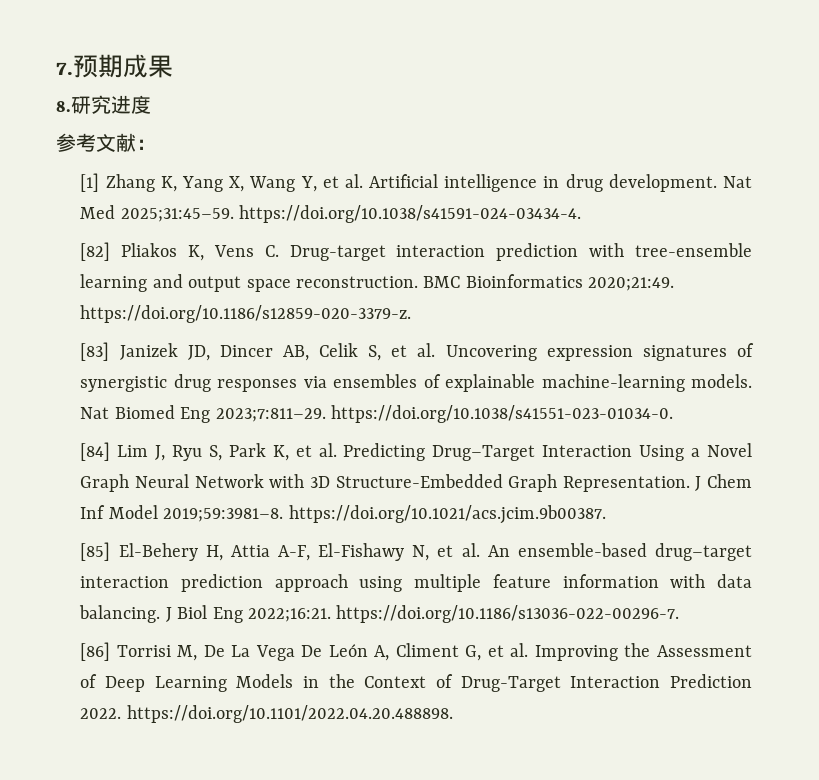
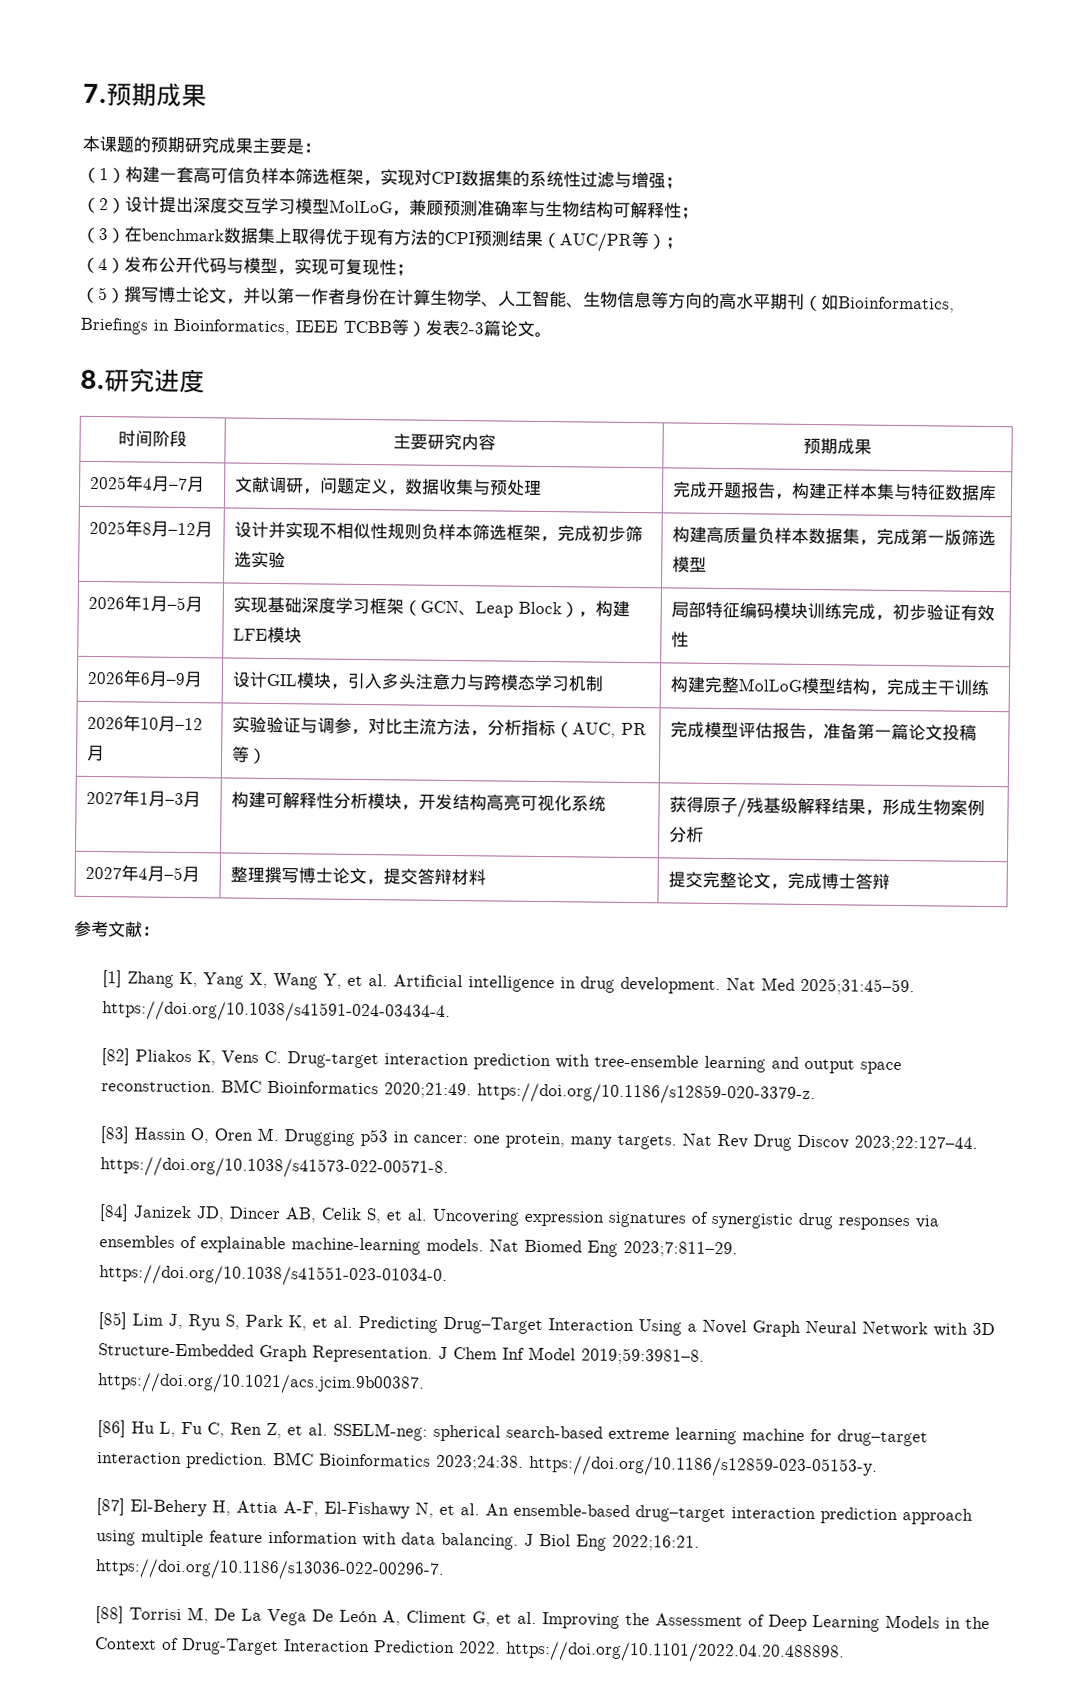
+ 本课题的预期研究成果主要是：
+ （1）构建一套高可信负样本筛选框架，实现对CPI数据集的系统性过滤与增强；
+ （2）设计提出深度交互学习模型MolLoG，兼顾预测准确率与生物结构可解释性；
+ （3）在benchmark数据集上取得优于现有方法的CPI预测结果（AUC/PR等）；
+ （4）发布公开代码与模型，实现可复现性；
+ （5）撰写博士论文，并以第一作者身份在计算生物学、人工智能、生物信息等方向的高水平期刊（如Bioinformatics, Briefings in Bioinformatics, IEEE TCBB等）发表2-3篇论文。
  8.研究进度
+ 时间阶段 | 主要研究内容 | 预期成果
+ 2025年4月–7月 | 文献调研，问题定义，数据收集与预处理 | 完成开题报告，构建正样本集与特征数据库
+ 2025年8月–12月 | 设计并实现不相似性规则负样本筛选框架，完成初步筛选实验 | 构建高质量负样本数据集，完成第一版筛选模型
+ 2026年1月–5月 | 实现基础深度学习框架（GCN、Leap Block），构建LFE模块 | 局部特征编码模块训练完成，初步验证有效性
+ 2026年6月–9月 | 设计GIL模块，引入多头注意力与跨模态学习机制 | 构建完整MolLoG模型结构，完成主干训练
+ 2026年10月–12月 | 实验验证与调参，对比主流方法，分析指标（AUC, PR等） | 完成模型评估报告，准备第一篇论文投稿
+ 2027年1月–3月 | 构建可解释性分析模块，开发结构高亮可视化系统 | 获得原子/残基级解释结果，形成生物案例分析
+ 2027年4月–5月 | 整理撰写博士论文，提交答辩材料 | 提交完整论文，完成博士答辩
- [83] Janizek JD, Dincer AB, Celik S, et al. Uncovering expression signatures of synergistic drug responses via ensembles of explainable machine-learning models.
+ [83] Hassin O, Oren M. Drugging p53 in cancer: one protein, many targets. Nat Rev Drug Discov 2023;22:127–44. https://doi.org/10.1038/s41573-022-00571-8.
+ [84] Janizek JD, Dincer AB, Celik S, et al. Uncovering expression signatures of synergistic drug responses via ensembles of explainable machine-learning models.
- [84] Lim J, Ryu S, Park K, et al. Predicting Drug–Target Interaction Using a Novel Graph Neural Network with 3D Structure-Embedded Graph Representation.
+ [85] Lim J, Ryu S, Park K, et al. Predicting Drug–Target Interaction Using a Novel Graph Neural Network with 3D Structure-Embedded Graph Representation.
- [85] El-Behery H, Attia A-F, El-Fishawy N, et al. An ensemble-based drug–target interaction prediction approach using multiple feature information with data balancing.
+ [86] Hu L, Fu C, Ren Z, et al. SSELM-neg: spherical search-based extreme learning machine for drug–target interaction prediction. BMC Bioinformatics 2023;24:38. https://doi.org/10.1186/s12859-023-05153-y.
+ [87] El-Behery H, Attia A-F, El-Fishawy N, et al. An ensemble-based drug–target interaction prediction approach using multiple feature information with data balancing.
- [86] Torrisi M, De La Vega De León A, Climent G, et al. Improving the Assessment of Deep Learning Models in the Context of Drug-Target Interaction Prediction 2022. https://doi.org/10.1101/2022.04.20.488898.
+ [88] Torrisi M, De La Vega De León A, Climent G, et al. Improving the Assessment of Deep Learning Models in the Context of Drug-Target Interaction Prediction 2022. https://doi.org/10.1101/2022.04.20.488898.

